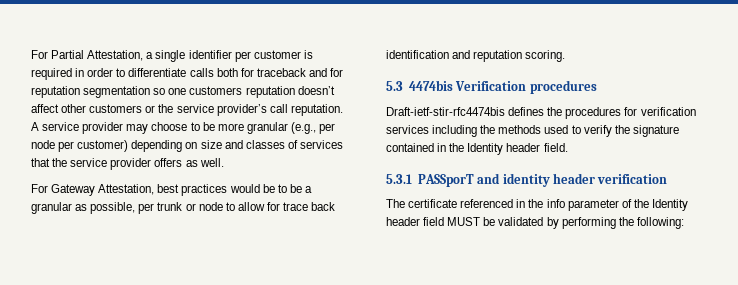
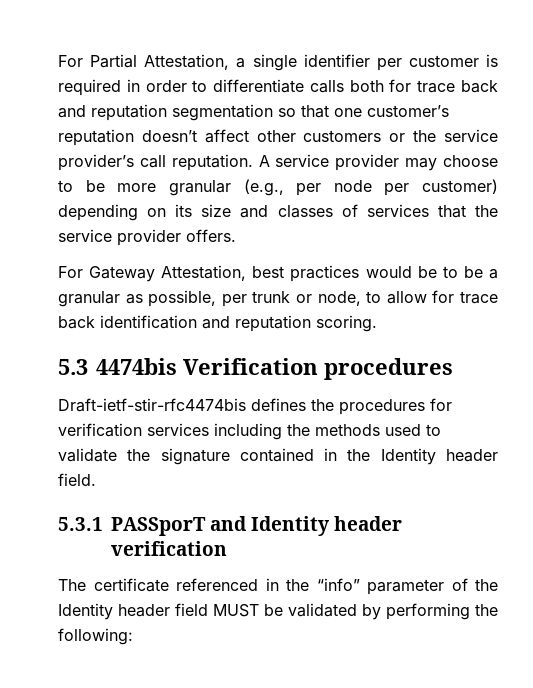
- For Partial Attestation, a single identifier per customer is required in order to differentiate calls both for traceback and for reputation segmentation so one customers reputation doesn’t affect other customers or the service provider’s call reputation.
+ For Partial Attestation, a single identifier per customer is required in order to differentiate calls both for trace back and reputation segmentation so that one customer’s reputation doesn’t affect other customers or the service provider’s call reputation.
- A service provider may choose to be more granular (e.g., per node per customer) depending on size and classes of services that the service provider offers as well.
+ A service provider may choose to be more granular (e.g., per node per customer) depending on its size and classes of services that the service provider offers.
- For Gateway Attestation, best practices would be to be a granular as possible, per trunk or node to allow for trace back identification and reputation scoring.
+ For Gateway Attestation, best practices would be to be a granular as possible, per trunk or node, to allow for trace back identification and reputation scoring.
- Draft-ietf-stir-rfc4474bis defines the procedures for verification services including the methods used to verify the signature contained in the Identity header field.
+ Draft-ietf-stir-rfc4474bis defines the procedures for verification services including the methods used to validate the signature contained in the Identity header field.
- 5.3.1 PASSporT and identity header verification
+ 5.3.1 PASSporT and Identity header verification
- The certificate referenced in the info parameter of the Identity header field MUST be validated by performing the following:
+ The certificate referenced in the “info” parameter of the Identity header field MUST be validated by performing the following:

